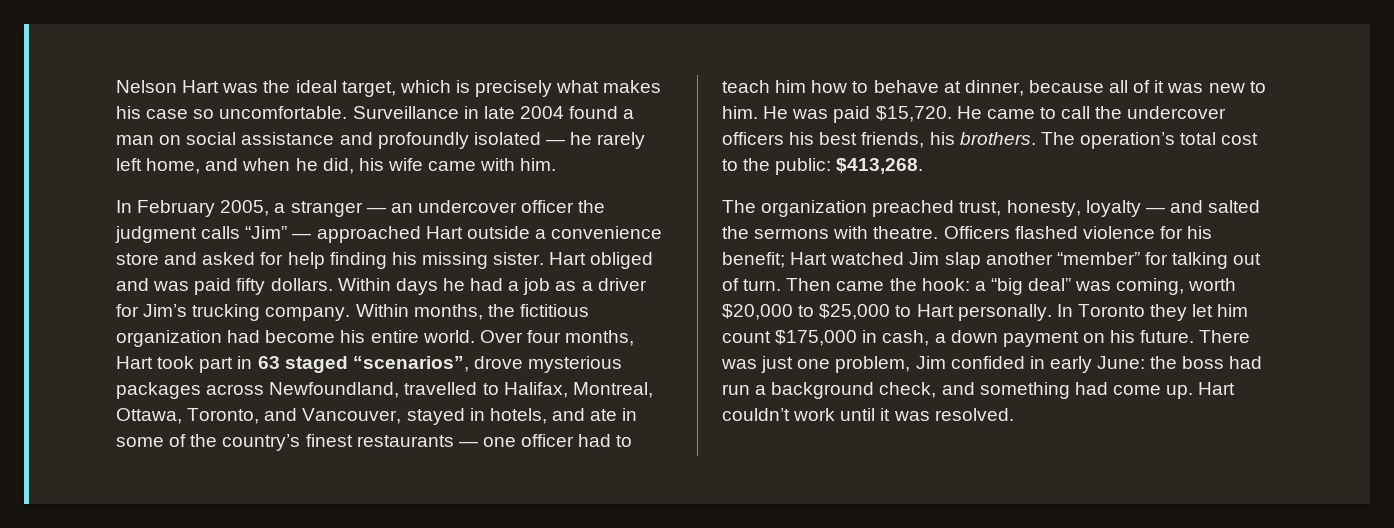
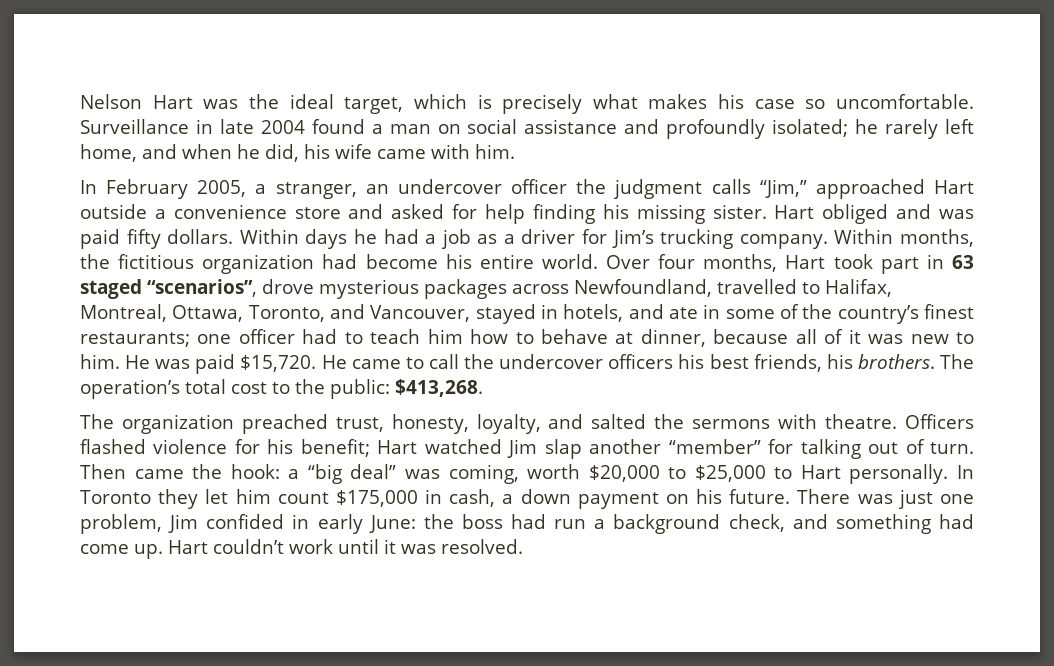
- Surveillance in late 2004 found a man on social assistance and profoundly isolated — he rarely left home, and when he did, his wife came with him.
+ Surveillance in late 2004 found a man on social assistance and profoundly isolated; he rarely left home, and when he did, his wife came with him.
- In February 2005, a stranger — an undercover officer the judgment calls “Jim” — approached Hart outside a convenience store and asked for help finding his missing sister.
+ In February 2005, a stranger, an undercover officer the judgment calls “Jim,” approached Hart outside a convenience store and asked for help finding his missing sister.
- Over four months, Hart took part in 63 staged “scenarios”, drove mysterious packages across Newfoundland, travelled to Halifax, Montreal, Ottawa, Toronto, and Vancouver, stayed in hotels, and ate in some of the country’s finest restaurants — one officer had to teach him how to behave at dinner, because all of it was new to him.
+ Over four months, Hart took part in 63 staged “scenarios”, drove mysterious packages across Newfoundland, travelled to Halifax, Montreal, Ottawa, Toronto, and Vancouver, stayed in hotels, and ate in some of the country’s finest restaurants; one officer had to teach him how to behave at dinner, because all of it was new to him.
- The organization preached trust, honesty, loyalty — and salted the sermons with theatre.
+ The organization preached trust, honesty, loyalty, and salted the sermons with theatre.

